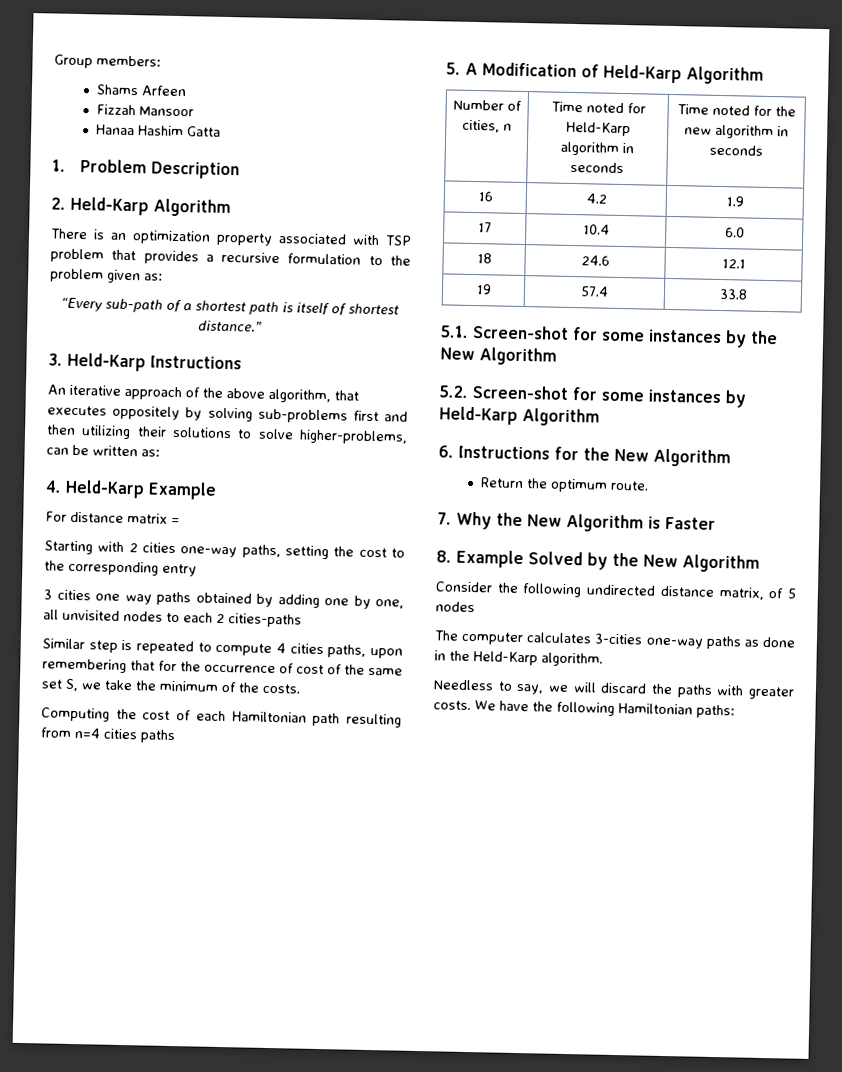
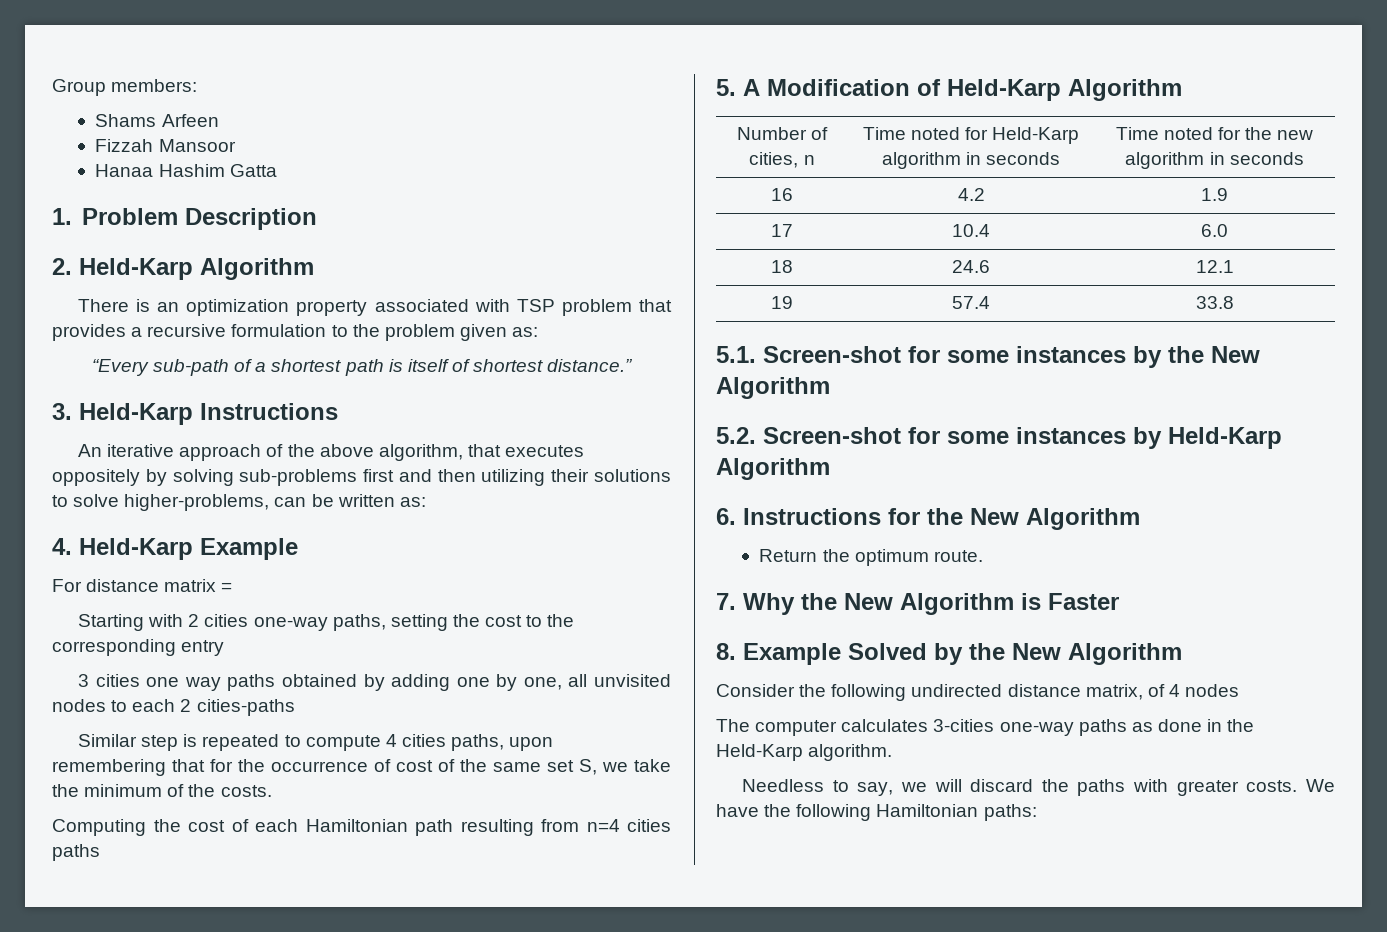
- Consider the following undirected distance matrix, of 5 nodes
+ Consider the following undirected distance matrix, of 4 nodes

